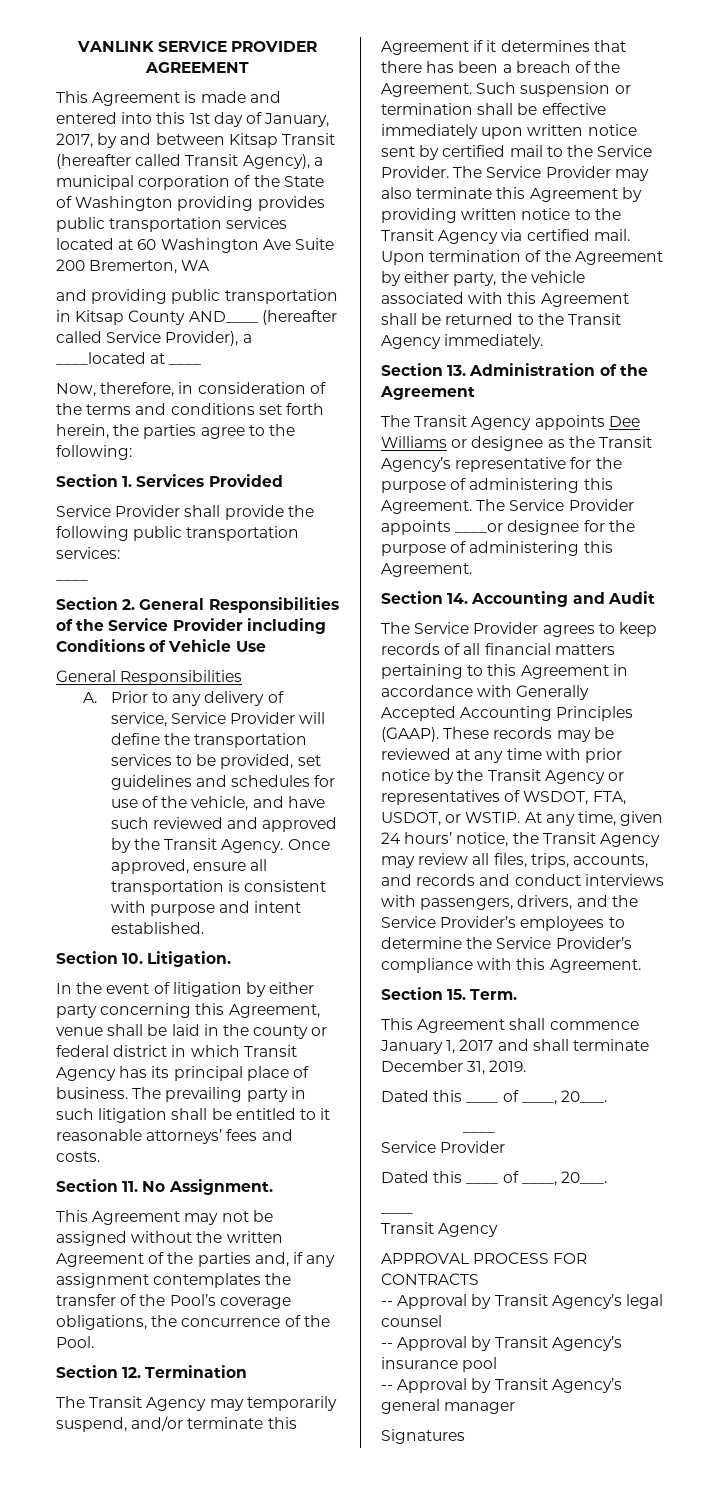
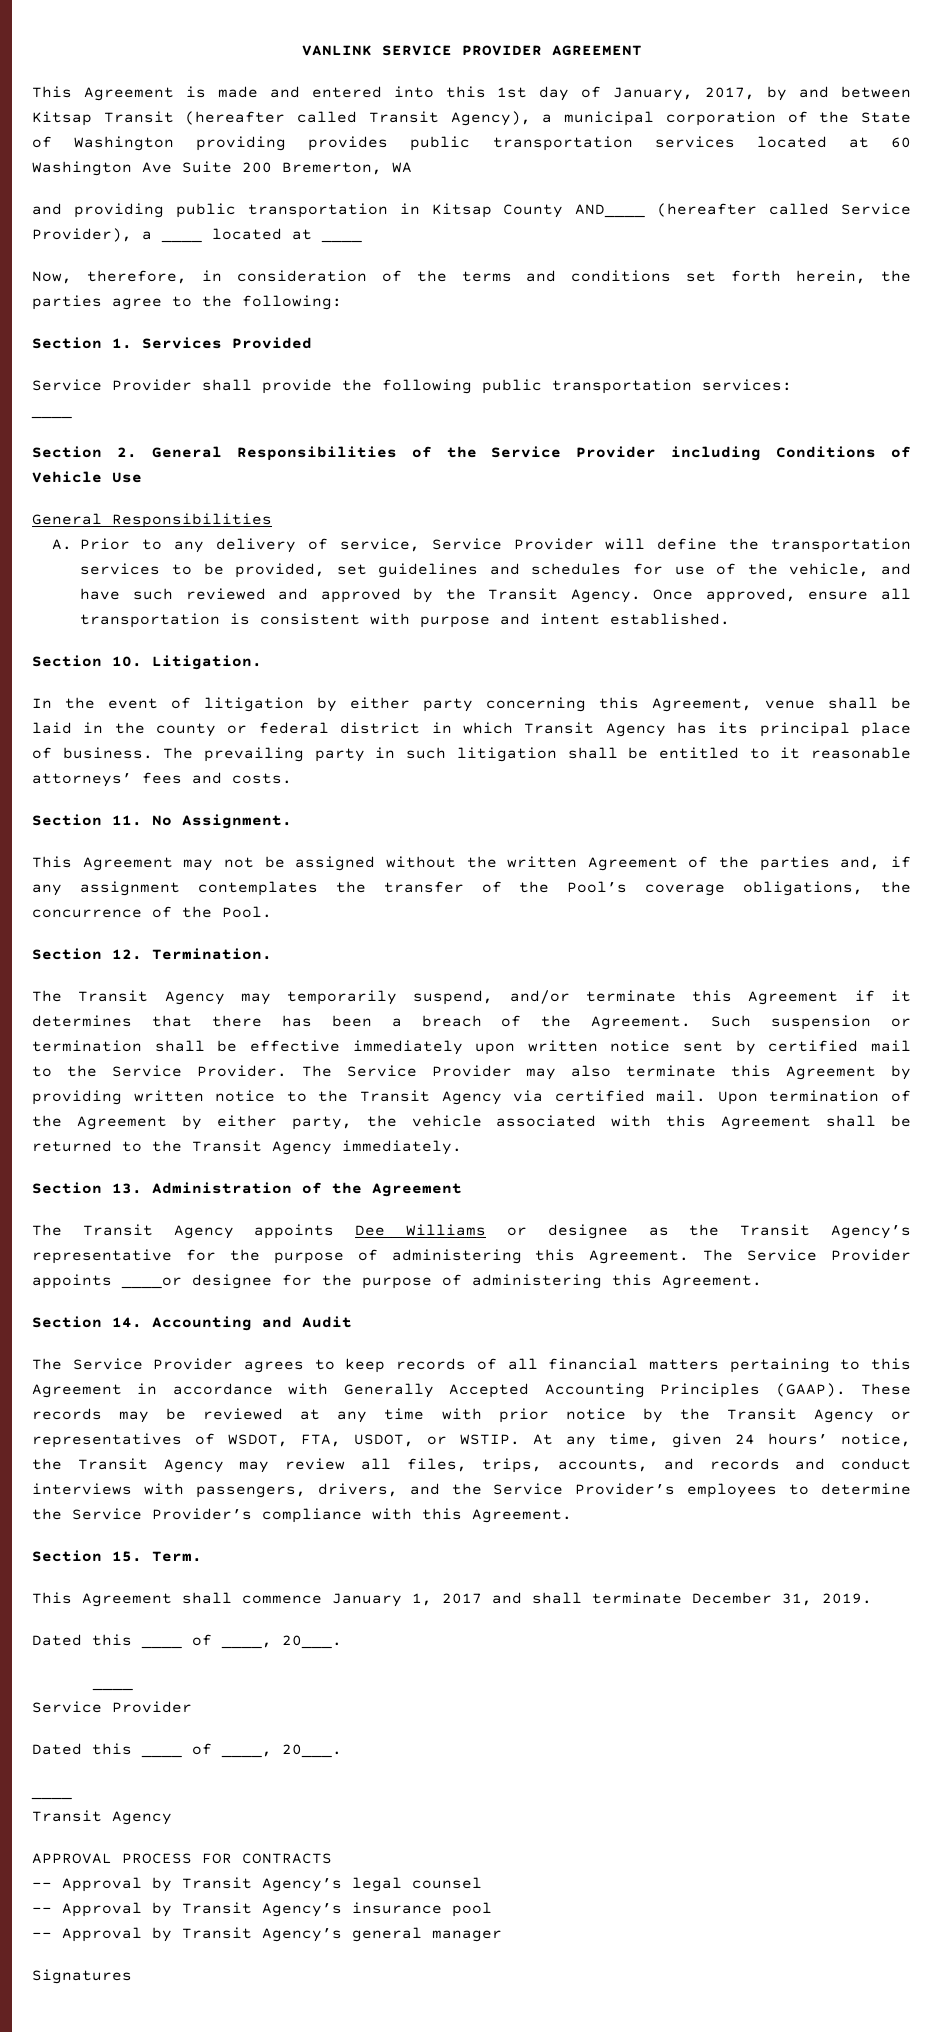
- and providing public transportation in Kitsap County AND____ (hereafter called Service Provider), a ____located at ____
+ and providing public transportation in Kitsap County AND____ (hereafter called Service Provider), a ____ located at ____
- Section 12. Termination
+ Section 12. Termination.

